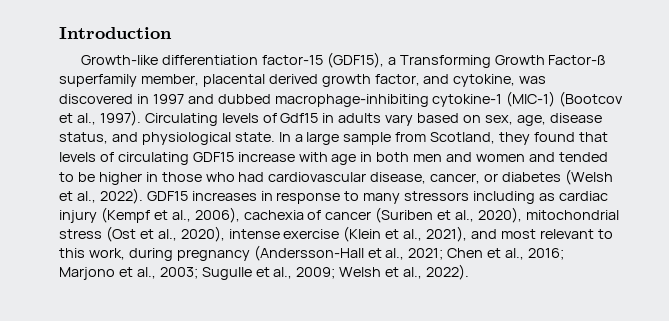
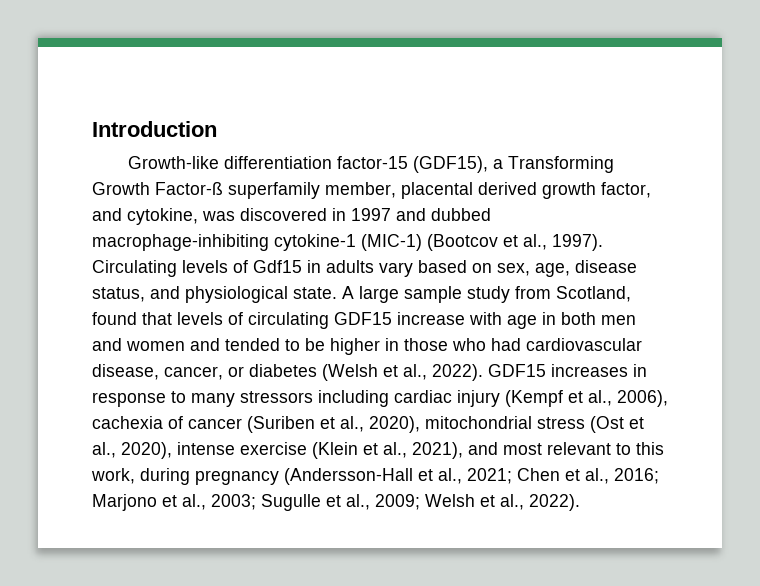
- In a large sample from Scotland, they found that levels of circulating GDF15 increase with age in both men and women and tended to be higher in those who had cardiovascular disease, cancer, or diabetes (Welsh et al., 2022).
+ A large sample study from Scotland, found that levels of circulating GDF15 increase with age in both men and women and tended to be higher in those who had cardiovascular disease, cancer, or diabetes (Welsh et al., 2022).
- GDF15 increases in response to many stressors including as cardiac injury (Kempf et al., 2006), cachexia of cancer (Suriben et al., 2020), mitochondrial stress (Ost et al., 2020), intense exercise (Klein et al., 2021), and most relevant to this work, during pregnancy (Andersson-Hall et al., 2021;
+ GDF15 increases in response to many stressors including cardiac injury (Kempf et al., 2006), cachexia of cancer (Suriben et al., 2020), mitochondrial stress (Ost et al., 2020), intense exercise (Klein et al., 2021), and most relevant to this work, during pregnancy (Andersson-Hall et al., 2021;

